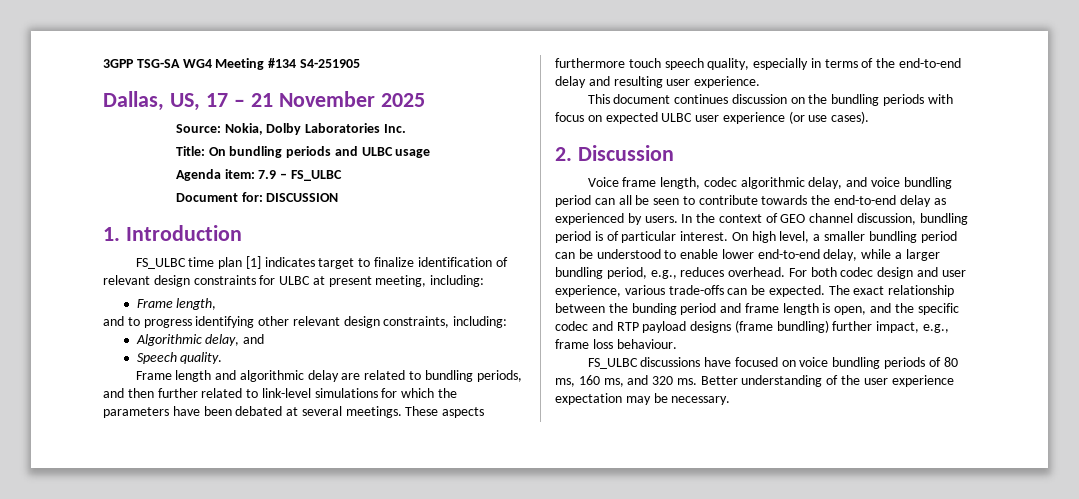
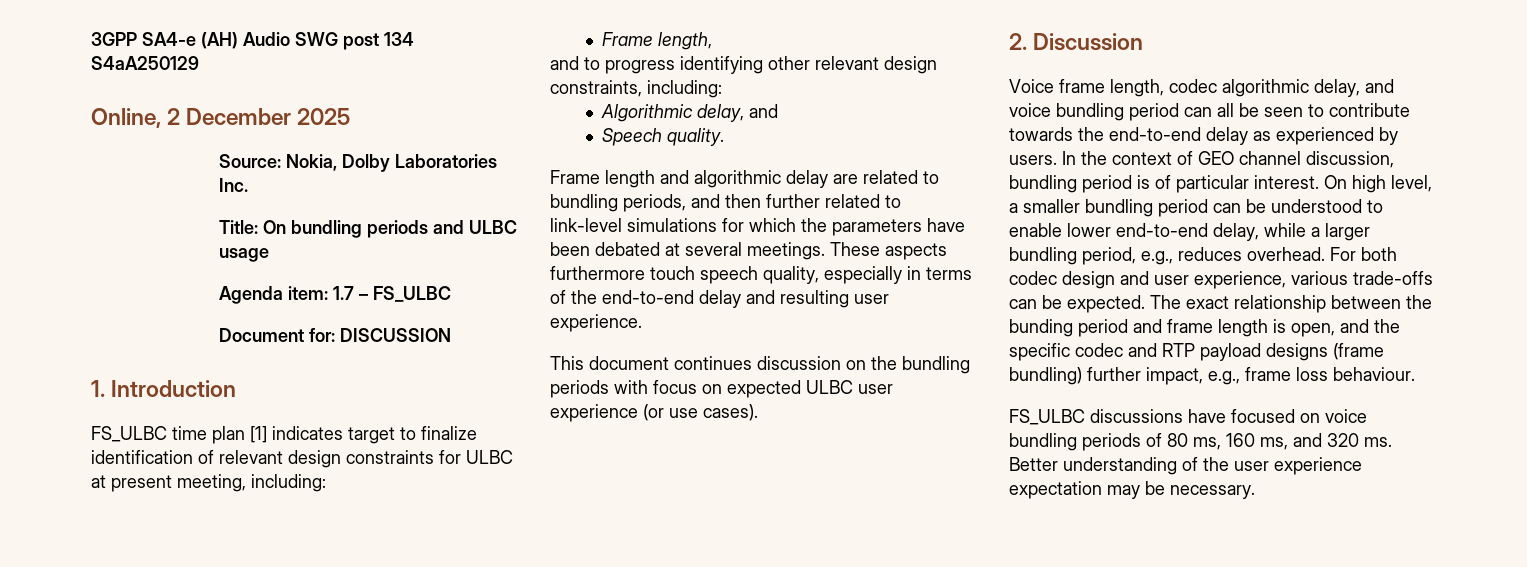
- 3GPP TSG-SA WG4 Meeting #134 S4-251905
- Dallas, US, 17 – 21 November 2025
+ 3GPP SA4-e (AH) Audio SWG post 134 S4aA250129
+ Online, 2 December 2025
- Agenda item: 7.9 – FS_ULBC
+ Agenda item: 1.7 – FS_ULBC

